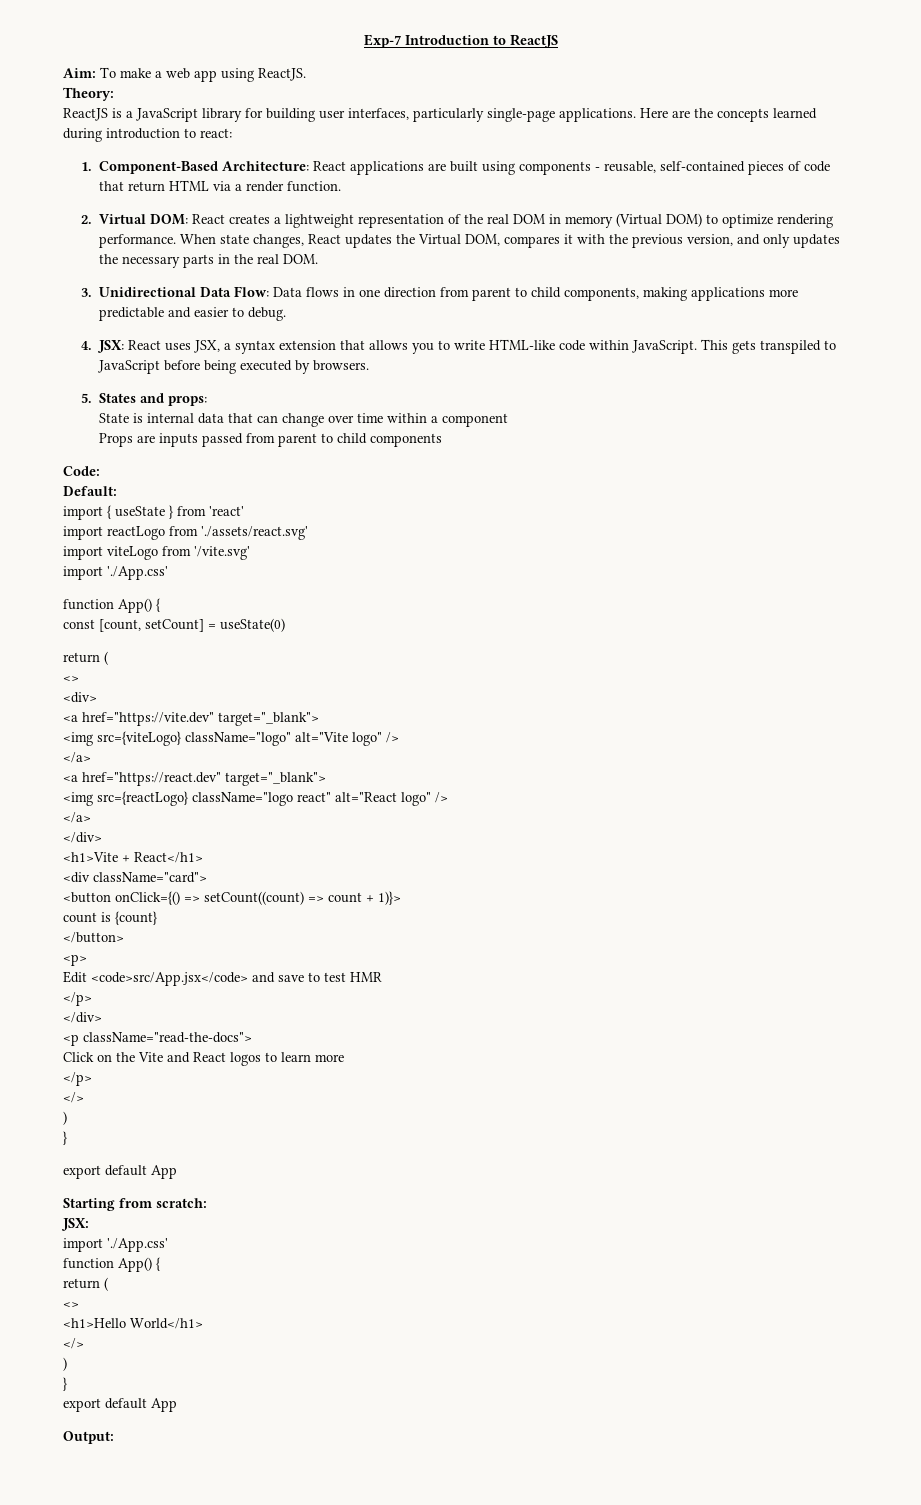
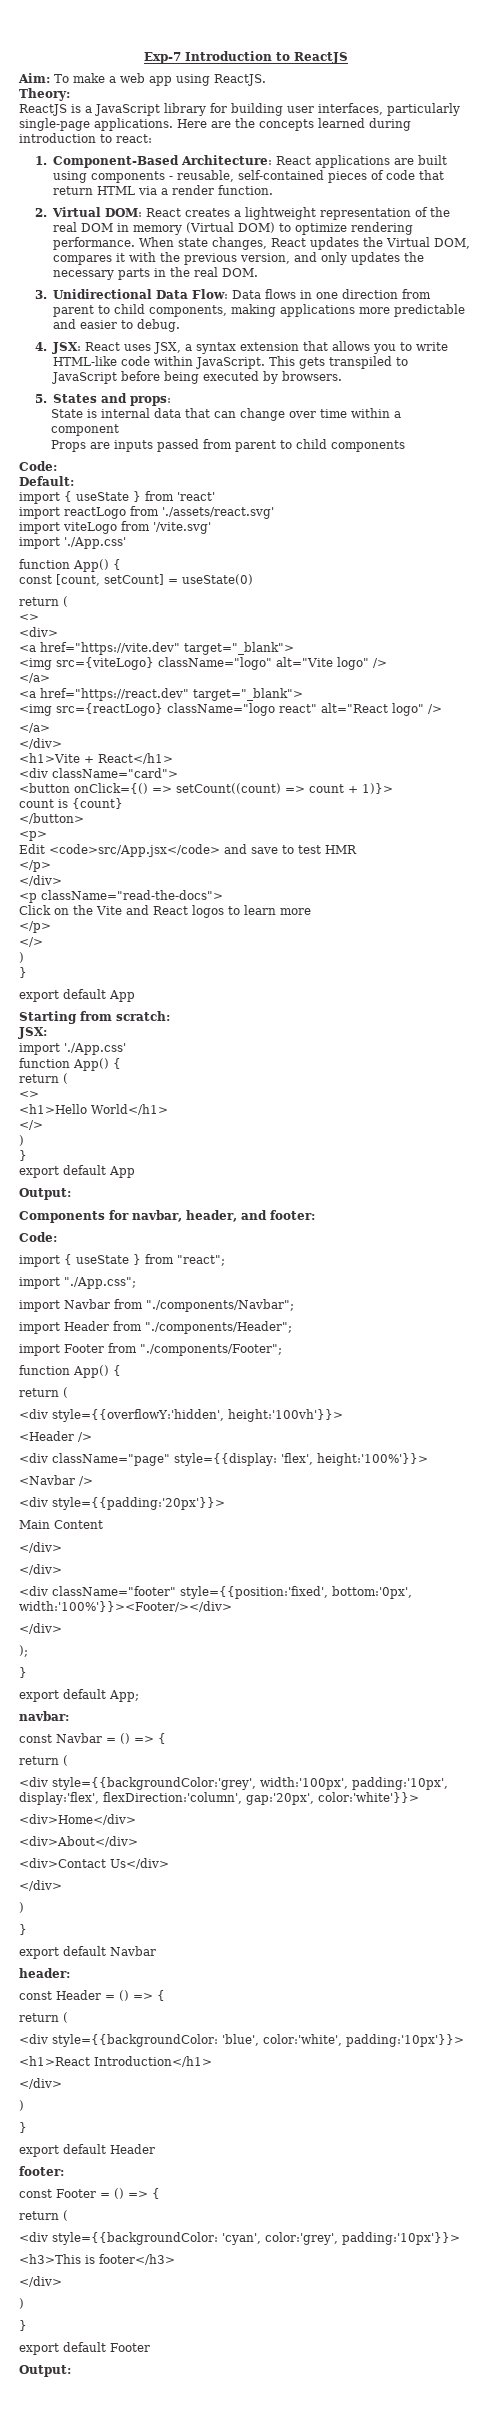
+ Components for navbar, header, and footer:
+ Code:
+ import { useState } from "react";
+ import "./App.css";
+ import Navbar from "./components/Navbar";
+ import Header from "./components/Header";
+ import Footer from "./components/Footer";
+ function App() {
+ return (
+ <div style={{overflowY:'hidden', height:'100vh'}}>
+ <Header />
+ <div className="page" style={{display: 'flex', height:'100%'}}>
+ <Navbar />
+ <div style={{padding:'20px'}}>
+ Main Content
+ </div>
+ </div>
+ <div className="footer" style={{position:'fixed', bottom:'0px', width:'100%'}}><Footer/></div>
+ </div>
+ );
+ }
+ export default App;
+ navbar:
+ const Navbar = () => {
+ return (
+ <div style={{backgroundColor:'grey', width:'100px', padding:'10px', display:'flex', flexDirection:'column', gap:'20px', color:'white'}}>
+ <div>Home</div>
+ <div>About</div>
+ <div>Contact Us</div>
+ </div>
+ )
+ }
+ export default Navbar
+ header:
+ const Header = () => {
+ return (
+ <div style={{backgroundColor: 'blue', color:'white', padding:'10px'}}>
+ <h1>React Introduction</h1>
+ </div>
+ )
+ }
+ export default Header
+ footer:
+ const Footer = () => {
+ return (
+ <div style={{backgroundColor: 'cyan', color:'grey', padding:'10px'}}>
+ <h3>This is footer</h3>
+ </div>
+ )
+ }
+ export default Footer
+ Output:

